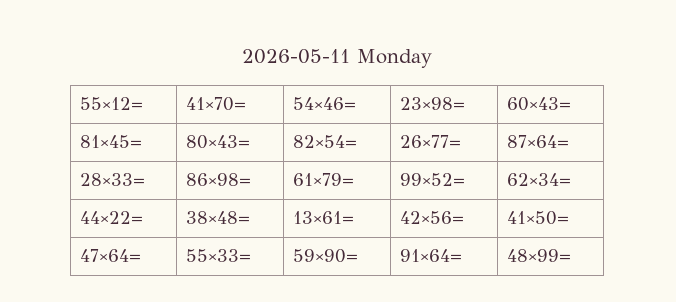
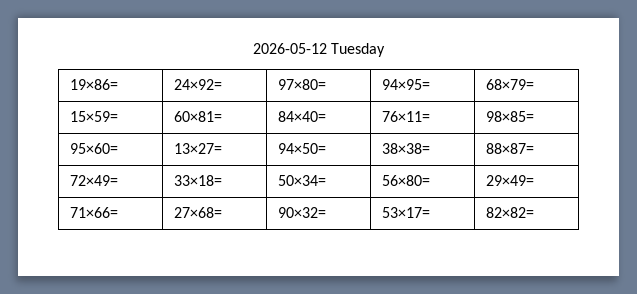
- 2026-05-11 Monday
- 55×12= | 41×70= | 54×46= | 23×98= | 60×43=
- 81×45= | 80×43= | 82×54= | 26×77= | 87×64=
- 28×33= | 86×98= | 61×79= | 99×52= | 62×34=
- 44×22= | 38×48= | 13×61= | 42×56= | 41×50=
- 47×64= | 55×33= | 59×90= | 91×64= | 48×99=
+ 2026-05-12 Tuesday
+ 19×86= | 24×92= | 97×80= | 94×95= | 68×79=
+ 15×59= | 60×81= | 84×40= | 76×11= | 98×85=
+ 95×60= | 13×27= | 94×50= | 38×38= | 88×87=
+ 72×49= | 33×18= | 50×34= | 56×80= | 29×49=
+ 71×66= | 27×68= | 90×32= | 53×17= | 82×82=

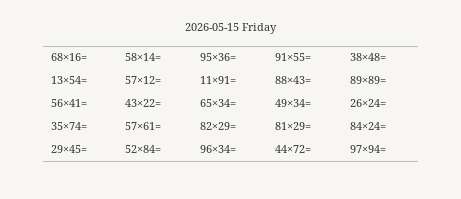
- 2026-05-12 Tuesday
- 19×86= | 24×92= | 97×80= | 94×95= | 68×79=
- 15×59= | 60×81= | 84×40= | 76×11= | 98×85=
- 95×60= | 13×27= | 94×50= | 38×38= | 88×87=
- 72×49= | 33×18= | 50×34= | 56×80= | 29×49=
- 71×66= | 27×68= | 90×32= | 53×17= | 82×82=
+ 2026-05-15 Friday
+ 68×16= | 58×14= | 95×36= | 91×55= | 38×48=
+ 13×54= | 57×12= | 11×91= | 88×43= | 89×89=
+ 56×41= | 43×22= | 65×34= | 49×34= | 26×24=
+ 35×74= | 57×61= | 82×29= | 81×29= | 84×24=
+ 29×45= | 52×84= | 96×34= | 44×72= | 97×94=

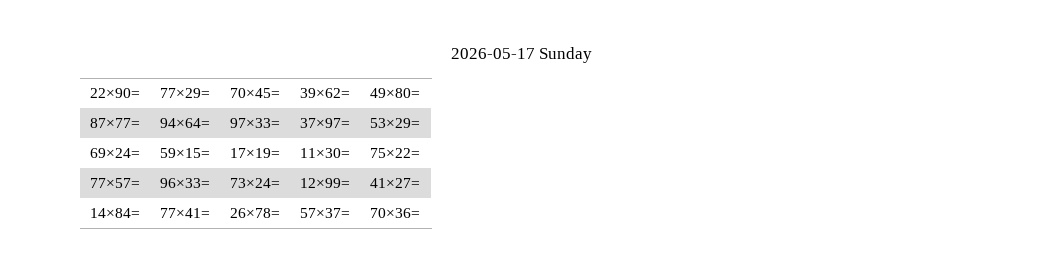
- 2026-05-15 Friday
- 68×16= | 58×14= | 95×36= | 91×55= | 38×48=
- 13×54= | 57×12= | 11×91= | 88×43= | 89×89=
- 56×41= | 43×22= | 65×34= | 49×34= | 26×24=
- 35×74= | 57×61= | 82×29= | 81×29= | 84×24=
- 29×45= | 52×84= | 96×34= | 44×72= | 97×94=
+ 2026-05-17 Sunday
+ 22×90= | 77×29= | 70×45= | 39×62= | 49×80=
+ 87×77= | 94×64= | 97×33= | 37×97= | 53×29=
+ 69×24= | 59×15= | 17×19= | 11×30= | 75×22=
+ 77×57= | 96×33= | 73×24= | 12×99= | 41×27=
+ 14×84= | 77×41= | 26×78= | 57×37= | 70×36=

